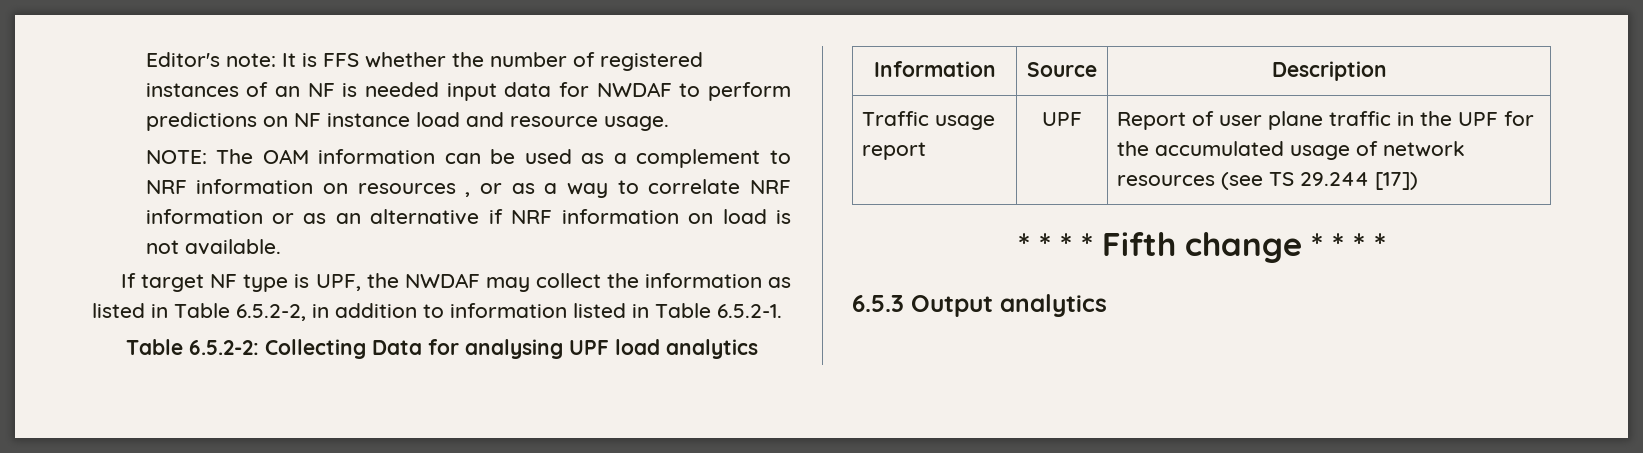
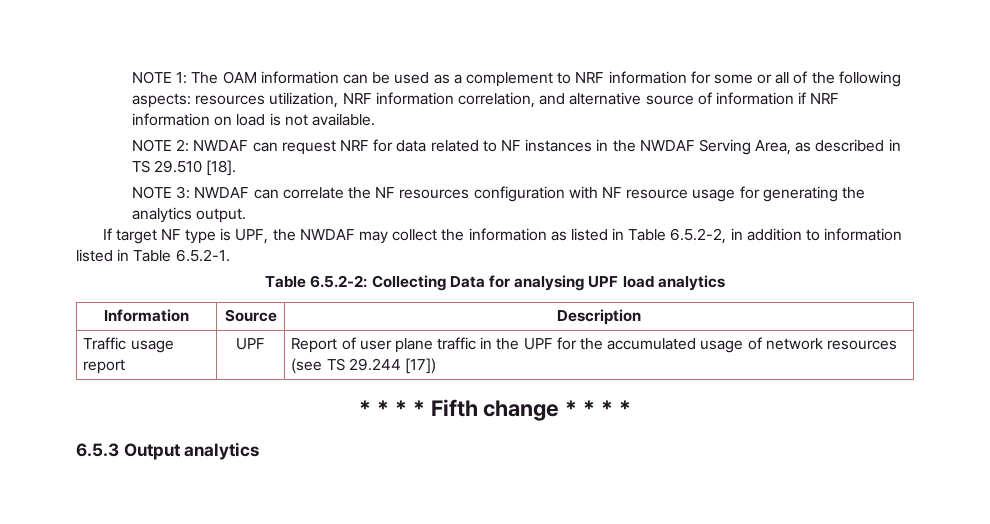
- Editor's note: It is FFS whether the number of registered instances of an NF is needed input data for NWDAF to perform predictions on NF instance load and resource usage.
- NOTE: The OAM information can be used as a complement to NRF information on resources , or as a way to correlate NRF information or as an alternative if NRF information on load is not available.
+ NOTE 1: The OAM information can be used as a complement to NRF information for some or all of the following aspects: resources utilization, NRF information correlation, and alternative source of information if NRF information on load is not available.
+ NOTE 2: NWDAF can request NRF for data related to NF instances in the NWDAF Serving Area, as described in TS 29.510 [18].
+ NOTE 3: NWDAF can correlate the NF resources configuration with NF resource usage for generating the analytics output.

